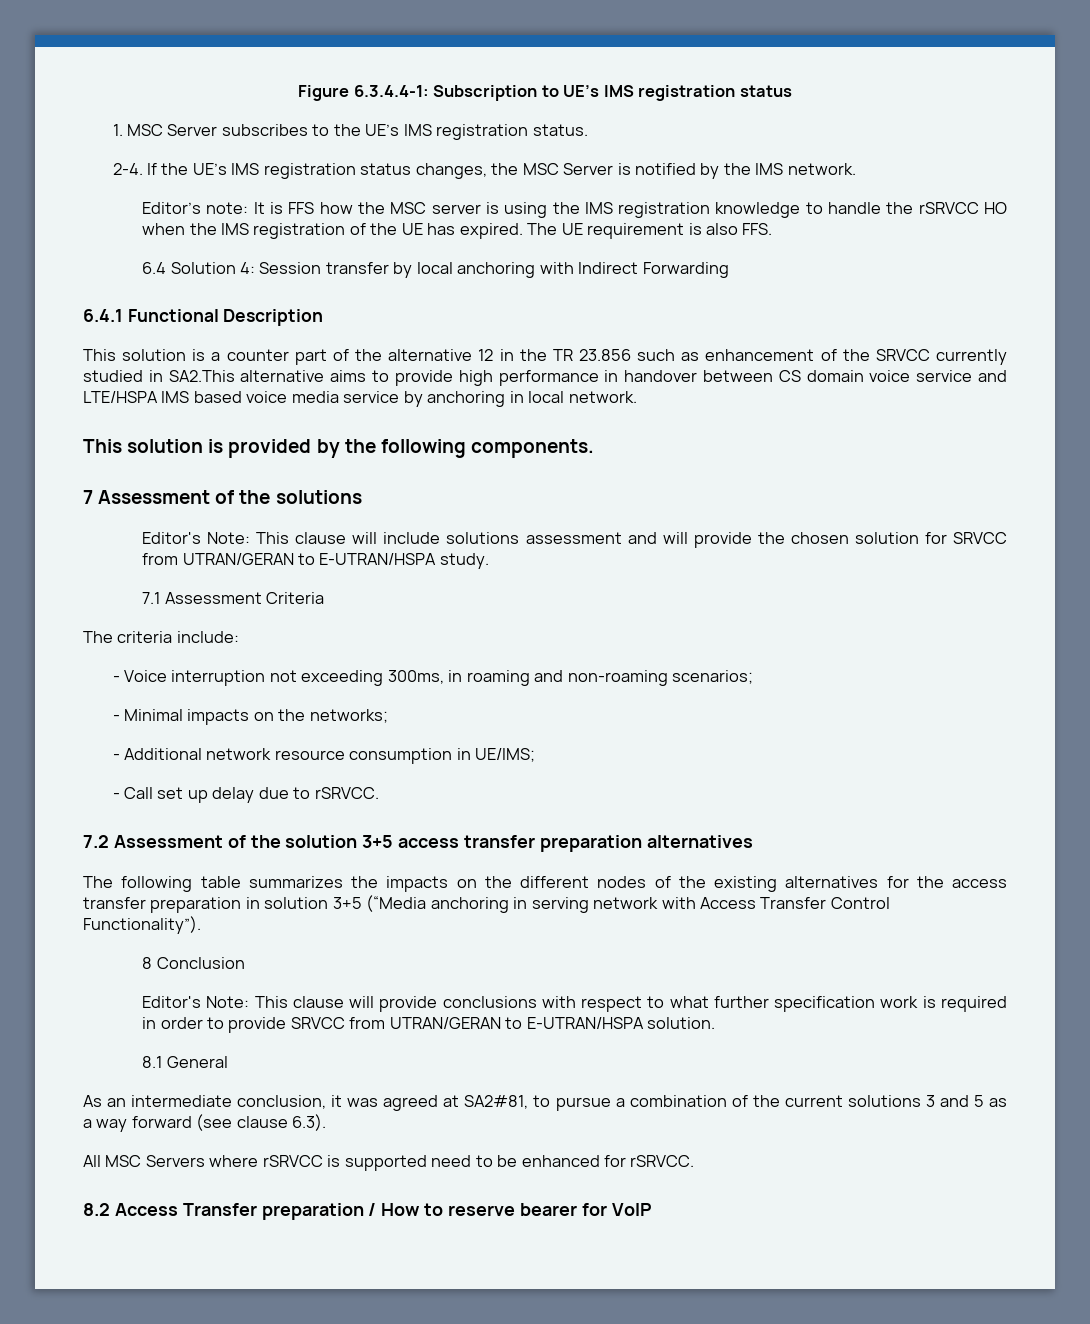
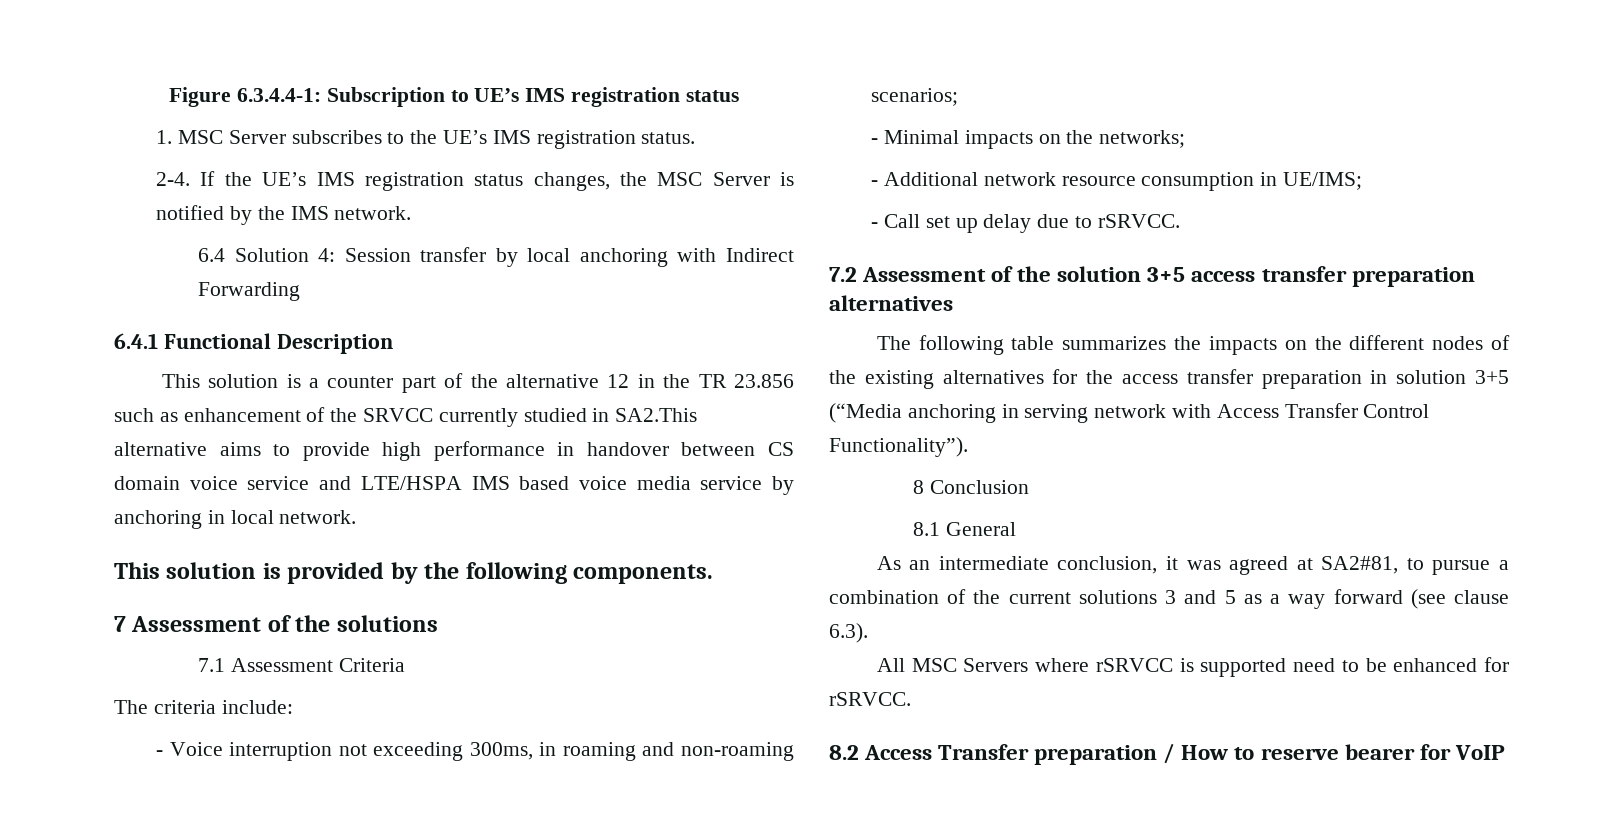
- Editor’s note: It is FFS how the MSC server is using the IMS registration knowledge to handle the rSRVCC HO when the IMS registration of the UE has expired. The UE requirement is also FFS.
- Editor's Note: This clause will include solutions assessment and will provide the chosen solution for SRVCC from UTRAN/GERAN to E-UTRAN/HSPA study.
- Editor's Note: This clause will provide conclusions with respect to what further specification work is required in order to provide SRVCC from UTRAN/GERAN to E-UTRAN/HSPA solution.

